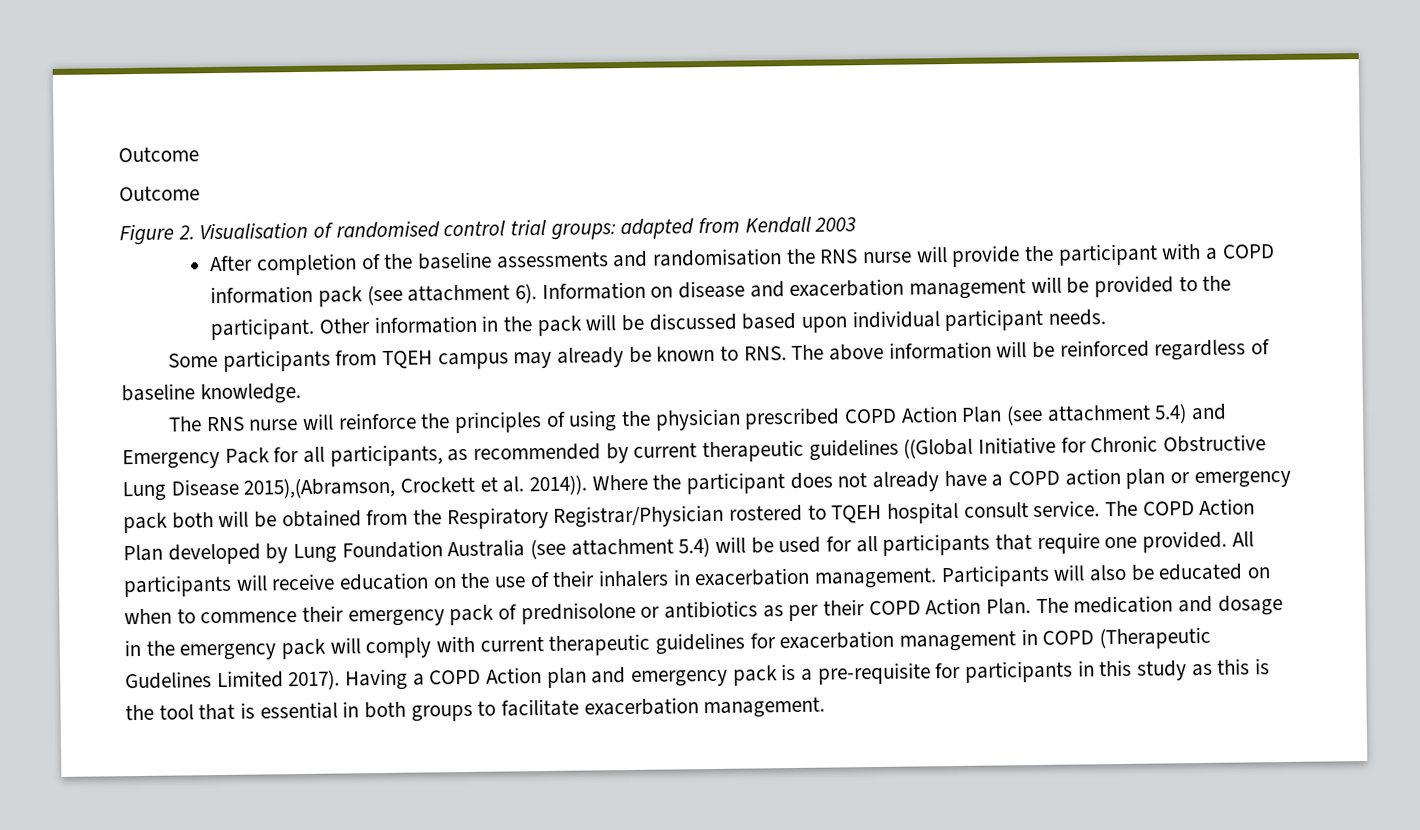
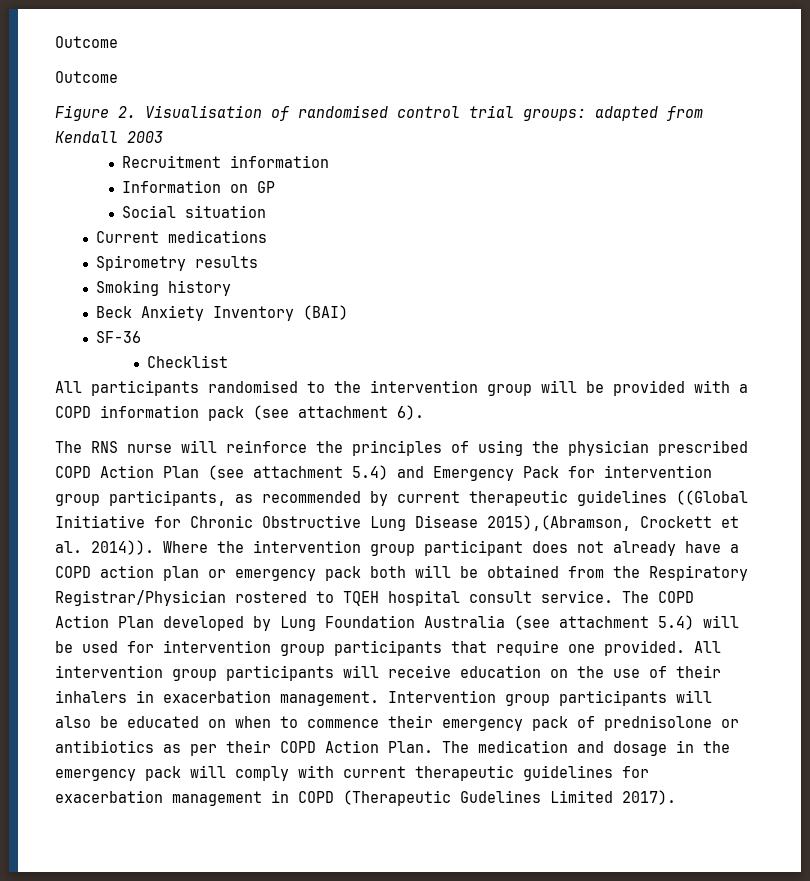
- After completion of the baseline assessments and randomisation the RNS nurse will provide the participant with a COPD information pack (see attachment 6). Information on disease and exacerbation management will be provided to the participant. Other information in the pack will be discussed based upon individual participant needs.
- Some participants from TQEH campus may already be known to RNS. The above information will be reinforced regardless of baseline knowledge.
+ Recruitment information
+ Information on GP
+ Social situation
+ Current medications
+ Spirometry results
+ Smoking history
+ Beck Anxiety Inventory (BAI)
+ SF-36
+ Checklist
+ All participants randomised to the intervention group will be provided with a COPD information pack (see attachment 6).
- The RNS nurse will reinforce the principles of using the physician prescribed COPD Action Plan (see attachment 5.4) and Emergency Pack for all participants, as recommended by current therapeutic guidelines ((Global Initiative for Chronic Obstructive Lung Disease 2015),(Abramson, Crockett et al. 2014)).
+ The RNS nurse will reinforce the principles of using the physician prescribed COPD Action Plan (see attachment 5.4) and Emergency Pack for intervention group participants, as recommended by current therapeutic guidelines ((Global Initiative for Chronic Obstructive Lung Disease 2015),(Abramson, Crockett et al. 2014)).
- Where the participant does not already have a COPD action plan or emergency pack both will be obtained from the Respiratory Registrar/Physician rostered to TQEH hospital consult service.
+ Where the intervention group participant does not already have a COPD action plan or emergency pack both will be obtained from the Respiratory Registrar/Physician rostered to TQEH hospital consult service.
- The COPD Action Plan developed by Lung Foundation Australia (see attachment 5.4) will be used for all participants that require one provided.
+ The COPD Action Plan developed by Lung Foundation Australia (see attachment 5.4) will be used for intervention group participants that require one provided.
- All participants will receive education on the use of their inhalers in exacerbation management.
+ All intervention group participants will receive education on the use of their inhalers in exacerbation management.
- Participants will also be educated on when to commence their emergency pack of prednisolone or antibiotics as per their COPD Action Plan.
+ Intervention group participants will also be educated on when to commence their emergency pack of prednisolone or antibiotics as per their COPD Action Plan.
- Having a COPD Action plan and emergency pack is a pre-requisite for participants in this study as this is the tool that is essential in both groups to facilitate exacerbation management.

